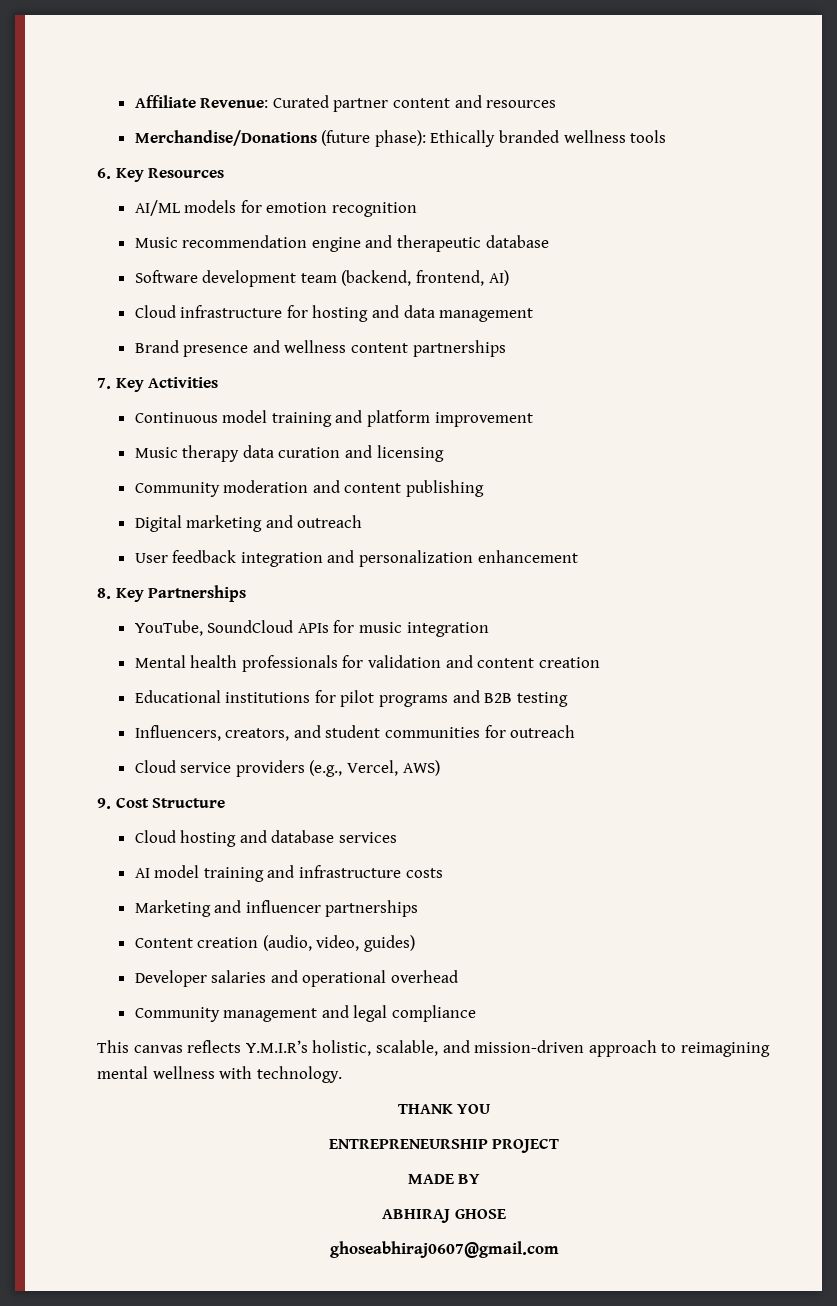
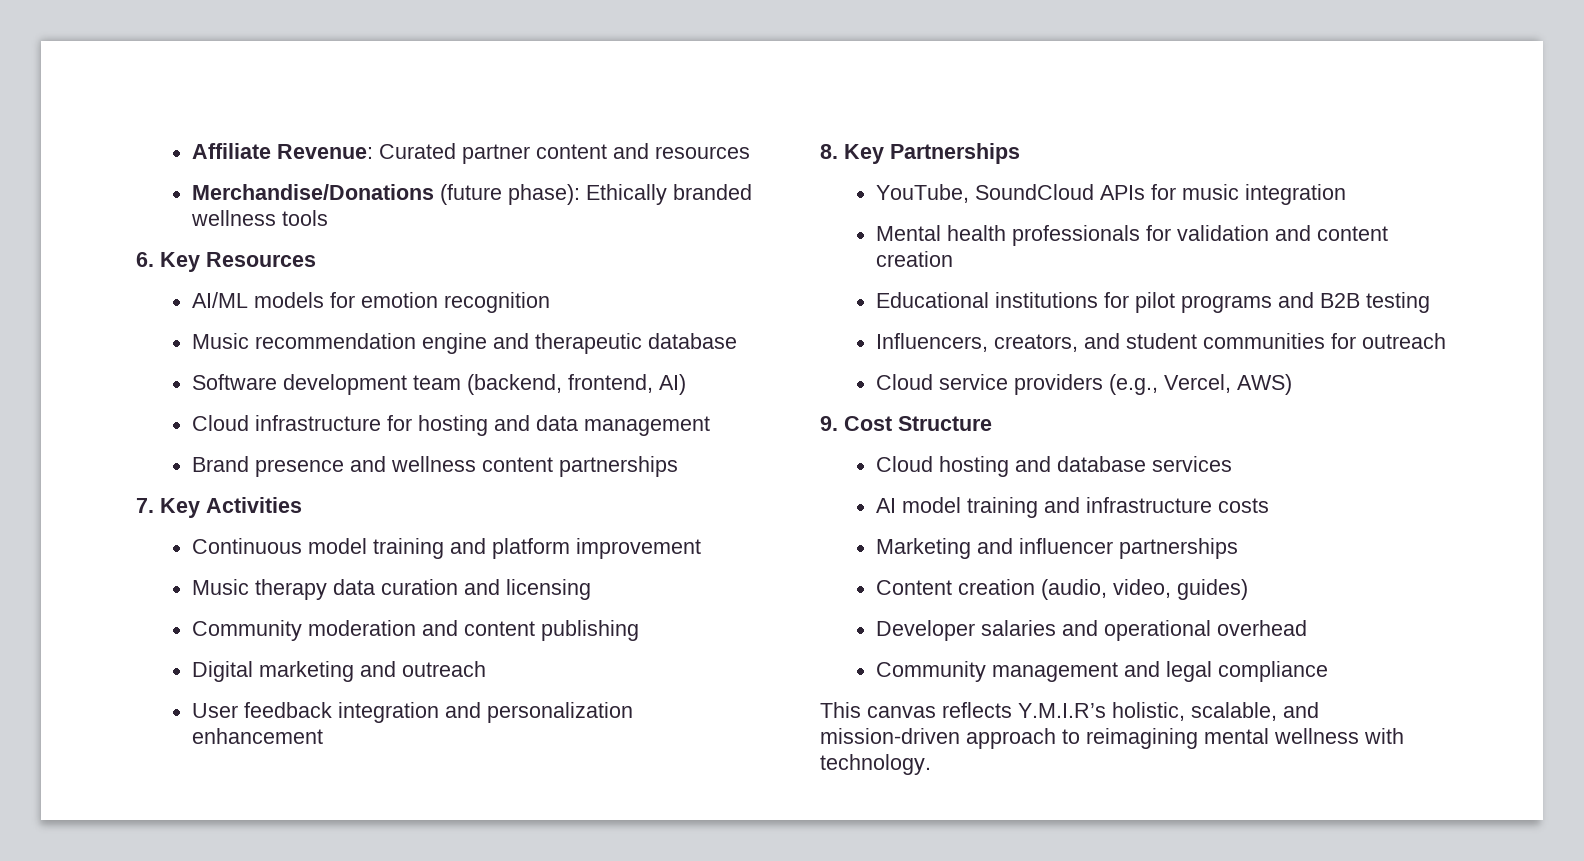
- THANK YOU
- ENTREPRENEURSHIP PROJECT
- MADE BY
- ABHIRAJ GHOSE
- ghoseabhiraj0607@gmail.com

